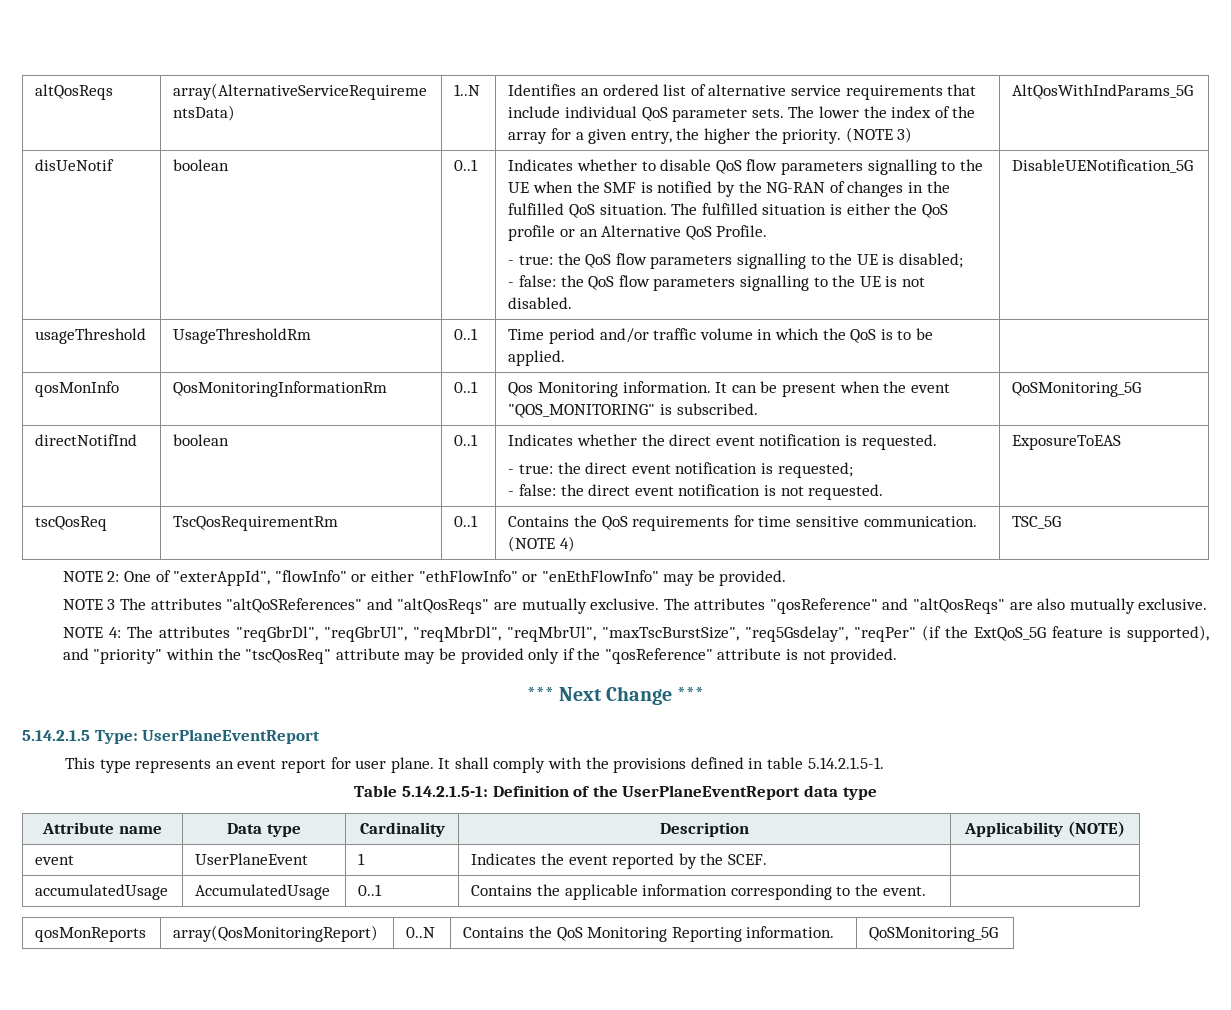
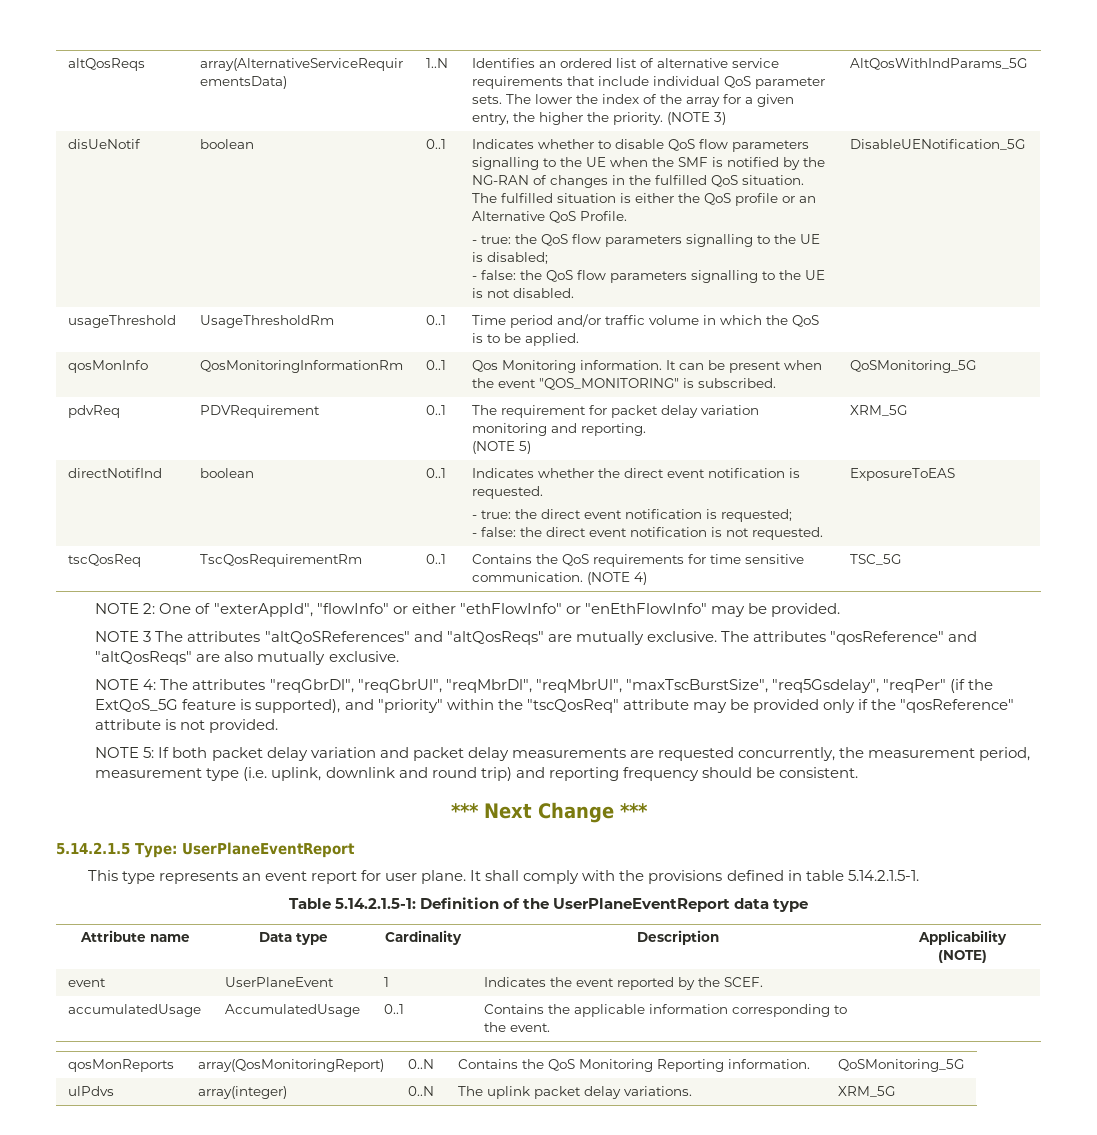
+ pdvReq | PDVRequirement | 0..1 | The requirement for packet delay variation monitoring and reporting.
+ (NOTE 5) | XRM_5G
+ NOTE 5: If both packet delay variation and packet delay measurements are requested concurrently, the measurement period, measurement type (i.e. uplink, downlink and round trip) and reporting frequency should be consistent.
+ ulPdvs | array(integer) | 0..N | The uplink packet delay variations. | XRM_5G

